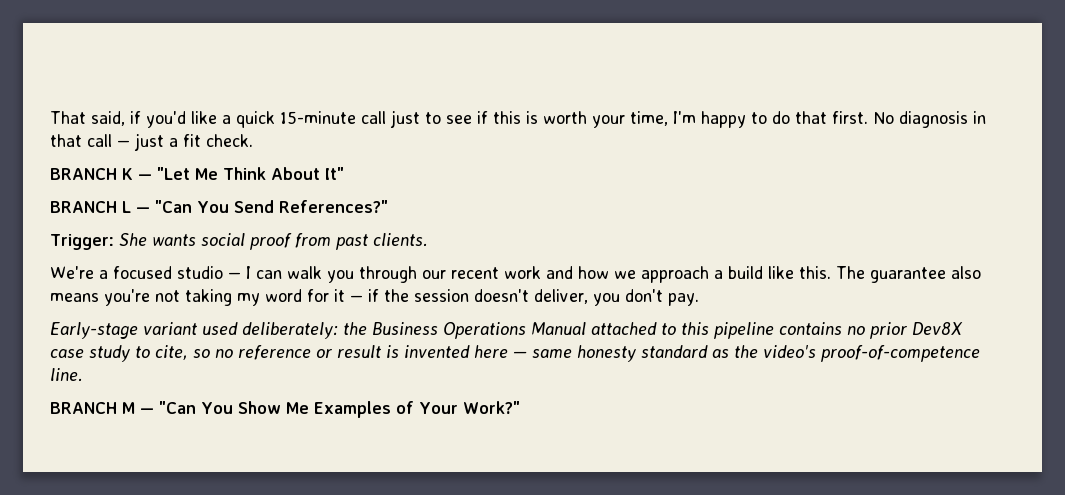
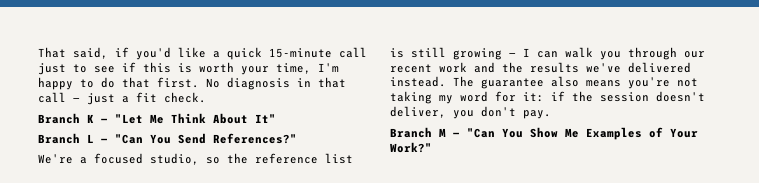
- BRANCH K — "Let Me Think About It"
+ Branch K — "Let Me Think About It"
- BRANCH L — "Can You Send References?"
+ Branch L — "Can You Send References?"
- Trigger: She wants social proof from past clients.
- We're a focused studio — I can walk you through our recent work and how we approach a build like this.
+ We're a focused studio, so the reference list is still growing — I can walk you through our recent work and the results we've delivered instead.
- The guarantee also means you're not taking my word for it — if the session doesn't deliver, you don't pay.
+ The guarantee also means you're not taking my word for it: if the session doesn't deliver, you don't pay.
- Early-stage variant used deliberately: the Business Operations Manual attached to this pipeline contains no prior Dev8X case study to cite, so no reference or result is invented here — same honesty standard as the video's proof-of-competence line.
- BRANCH M — "Can You Show Me Examples of Your Work?"
+ Branch M — "Can You Show Me Examples of Your Work?"

